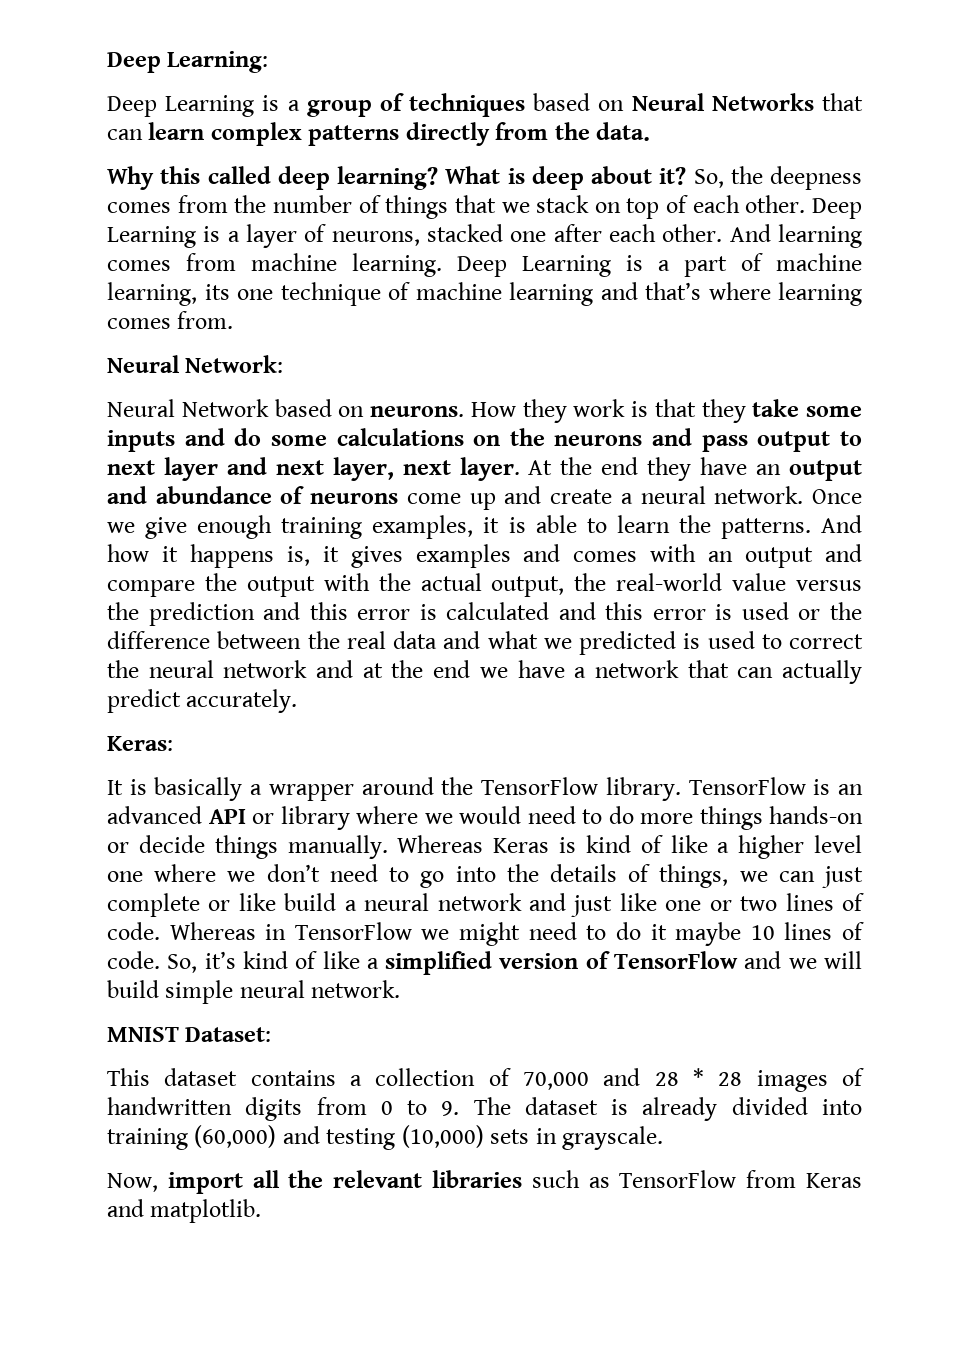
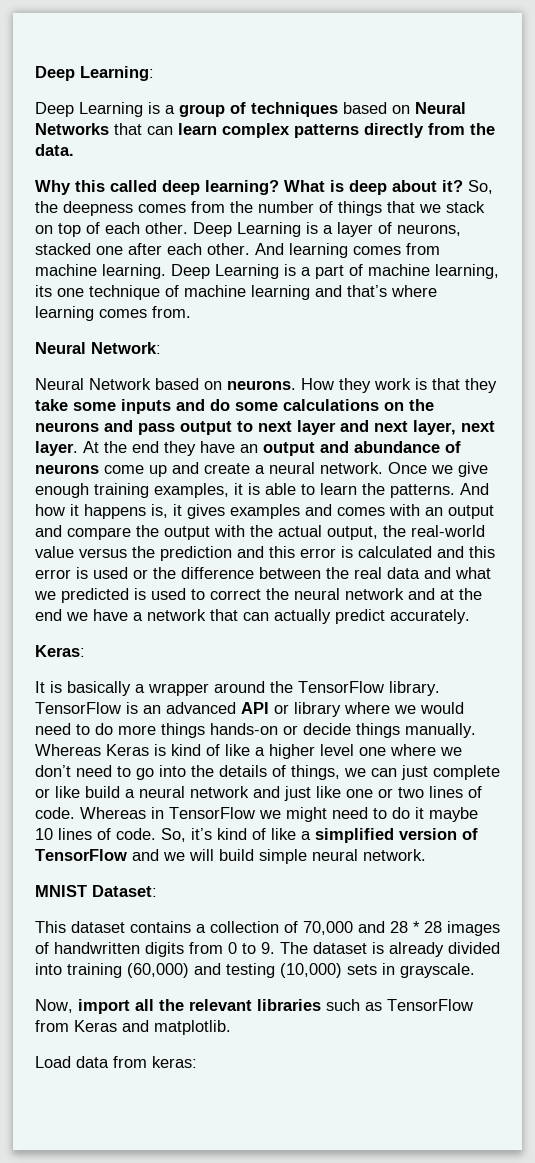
+ Load data from keras:

